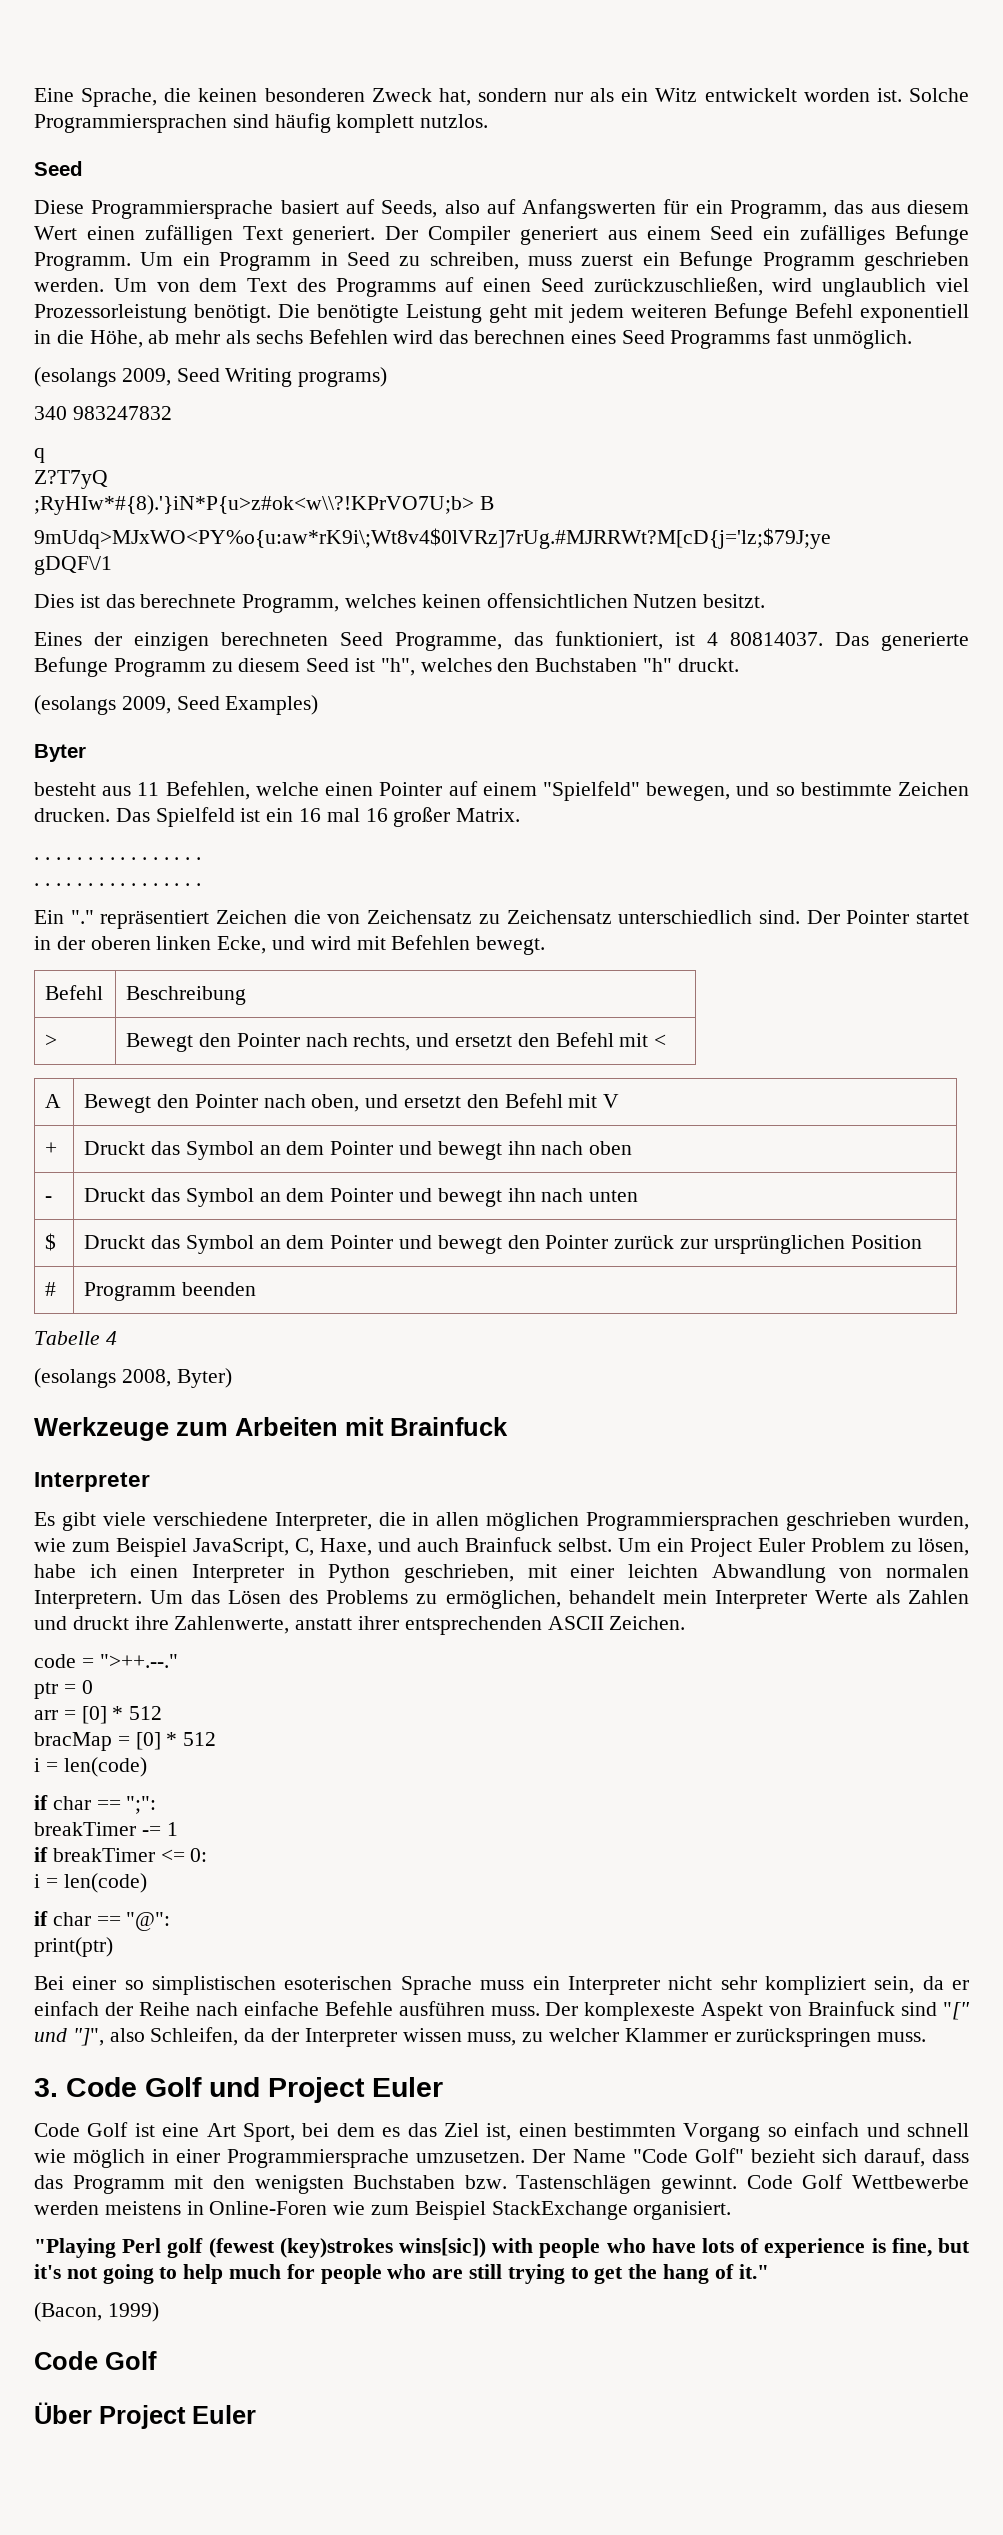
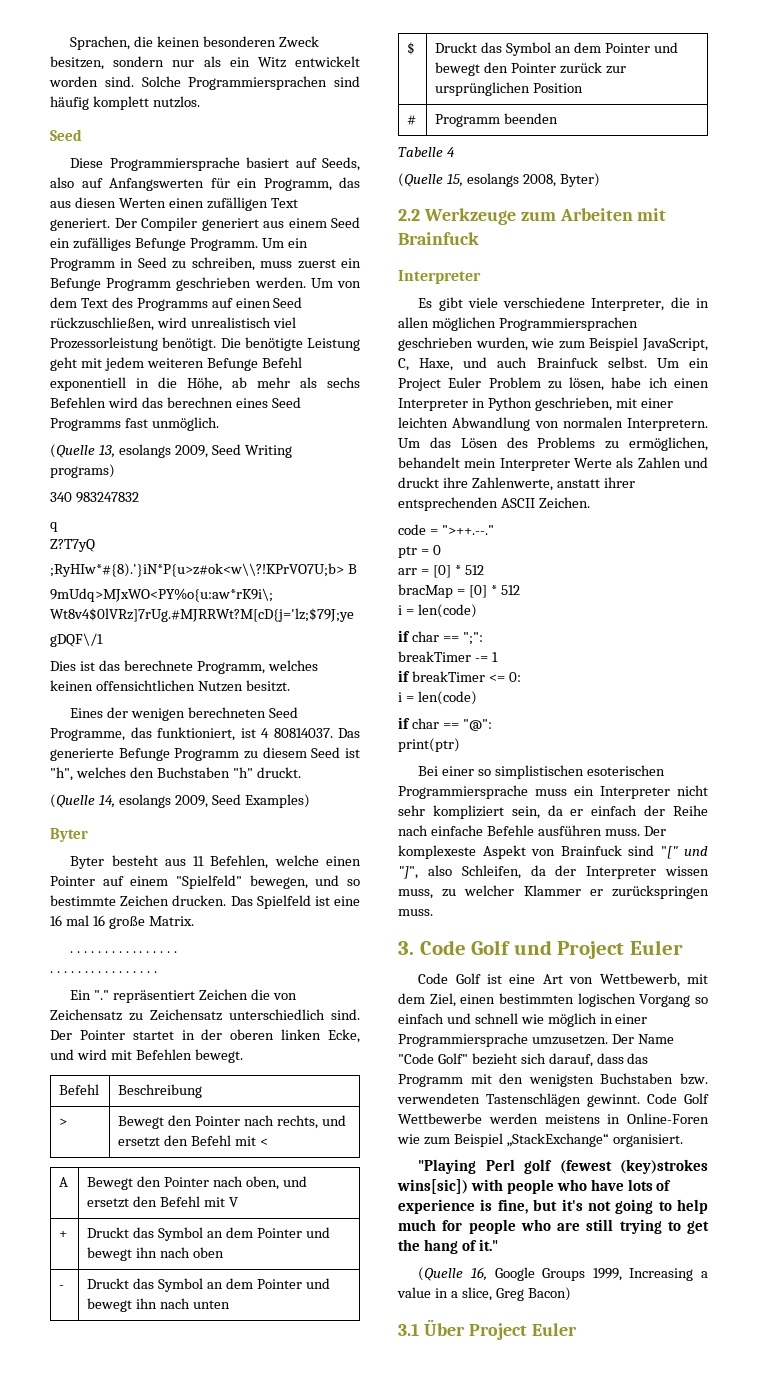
- Eine Sprache, die keinen besonderen Zweck hat, sondern nur als ein Witz entwickelt worden ist.
+ Sprachen, die keinen besonderen Zweck besitzen, sondern nur als ein Witz entwickelt worden sind.
- Diese Programmiersprache basiert auf Seeds, also auf Anfangswerten für ein Programm, das aus diesem Wert einen zufälligen Text generiert.
+ Diese Programmiersprache basiert auf Seeds, also auf Anfangswerten für ein Programm, das aus diesen Werten einen zufälligen Text generiert.
- Um von dem Text des Programms auf einen Seed zurückzuschließen, wird unglaublich viel Prozessorleistung benötigt.
+ Um von dem Text des Programms auf einen Seed rückzuschließen, wird unrealistisch viel Prozessorleistung benötigt.
- (esolangs 2009, Seed Writing programs)
+ (Quelle 13, esolangs 2009, Seed Writing programs)
- Eines der einzigen berechneten Seed Programme, das funktioniert, ist 4 80814037.
+ Eines der wenigen berechneten Seed Programme, das funktioniert, ist 4 80814037.
- (esolangs 2009, Seed Examples)
+ (Quelle 14, esolangs 2009, Seed Examples)
- besteht aus 11 Befehlen, welche einen Pointer auf einem "Spielfeld" bewegen, und so bestimmte Zeichen drucken.
+ Byter besteht aus 11 Befehlen, welche einen Pointer auf einem "Spielfeld" bewegen, und so bestimmte Zeichen drucken.
- Das Spielfeld ist ein 16 mal 16 großer Matrix.
+ Das Spielfeld ist eine 16 mal 16 große Matrix.
- (esolangs 2008, Byter)
+ (Quelle 15, esolangs 2008, Byter)
- Werkzeuge zum Arbeiten mit Brainfuck
+ 2.2 Werkzeuge zum Arbeiten mit Brainfuck
- Bei einer so simplistischen esoterischen Sprache muss ein Interpreter nicht sehr kompliziert sein, da er einfach der Reihe nach einfache Befehle ausführen muss.
+ Bei einer so simplistischen esoterischen Programmiersprache muss ein Interpreter nicht sehr kompliziert sein, da er einfach der Reihe nach einfache Befehle ausführen muss.
- Code Golf ist eine Art Sport, bei dem es das Ziel ist, einen bestimmten Vorgang so einfach und schnell wie möglich in einer Programmiersprache umzusetzen.
+ Code Golf ist eine Art von Wettbewerb, mit dem Ziel, einen bestimmten logischen Vorgang so einfach und schnell wie möglich in einer Programmiersprache umzusetzen.
- Der Name "Code Golf" bezieht sich darauf, dass das Programm mit den wenigsten Buchstaben bzw. Tastenschlägen gewinnt.
+ Der Name "Code Golf" bezieht sich darauf, dass das Programm mit den wenigsten Buchstaben bzw. verwendeten Tastenschlägen gewinnt.
- Code Golf Wettbewerbe werden meistens in Online-Foren wie zum Beispiel StackExchange organisiert.
+ Code Golf Wettbewerbe werden meistens in Online-Foren wie zum Beispiel „StackExchange“ organisiert.
- (Bacon, 1999)
- Code Golf
- Über Project Euler
+ (Quelle 16, Google Groups 1999, Increasing a value in a slice, Greg Bacon)
+ 3.1 Über Project Euler

